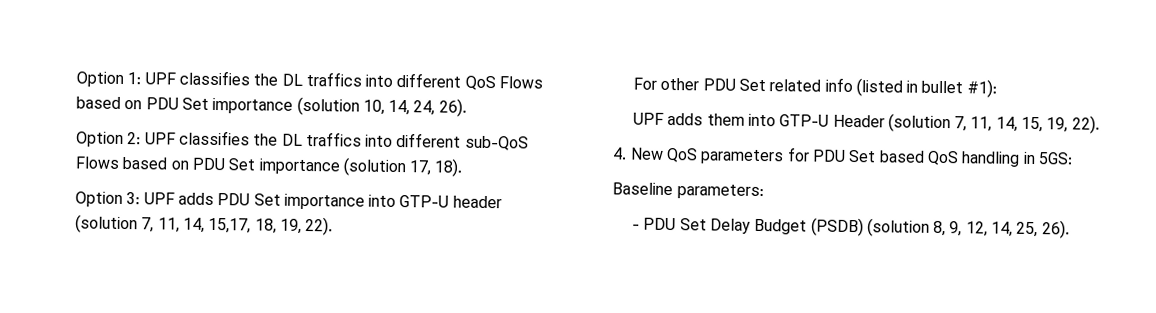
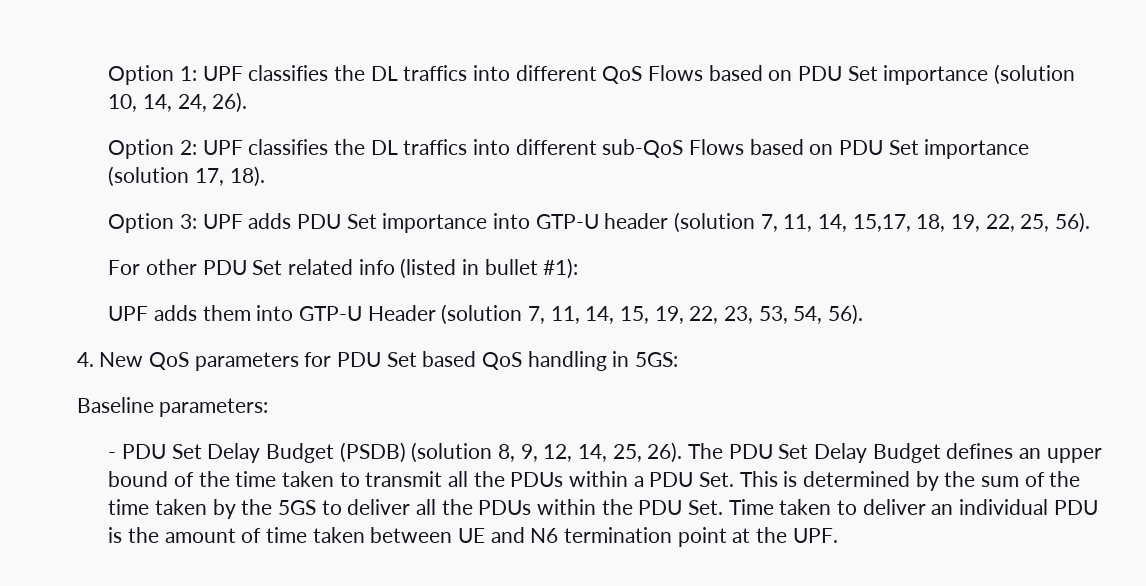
- Option 3: UPF adds PDU Set importance into GTP-U header (solution 7, 11, 14, 15,17, 18, 19, 22).
+ Option 3: UPF adds PDU Set importance into GTP-U header (solution 7, 11, 14, 15,17, 18, 19, 22, 25, 56).
- UPF adds them into GTP-U Header (solution 7, 11, 14, 15, 19, 22).
+ UPF adds them into GTP-U Header (solution 7, 11, 14, 15, 19, 22, 23, 53, 54, 56).
+ The PDU Set Delay Budget defines an upper bound of the time taken to transmit all the PDUs within a PDU Set. This is determined by the sum of the time taken by the 5GS to deliver all the PDUs within the PDU Set. Time taken to deliver an individual PDU is the amount of time taken between UE and N6 termination point at the UPF.

